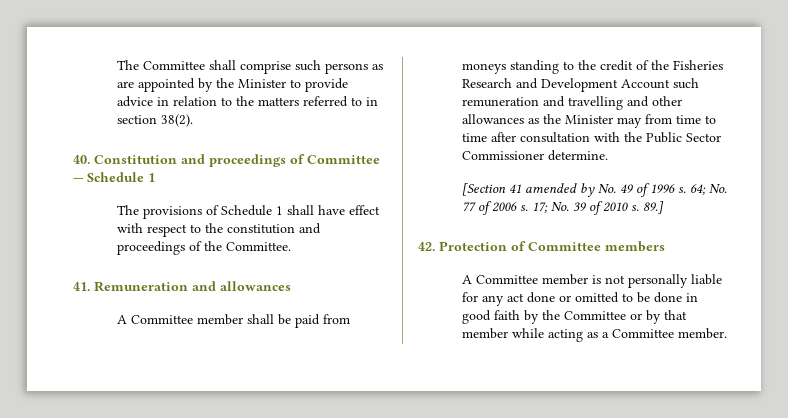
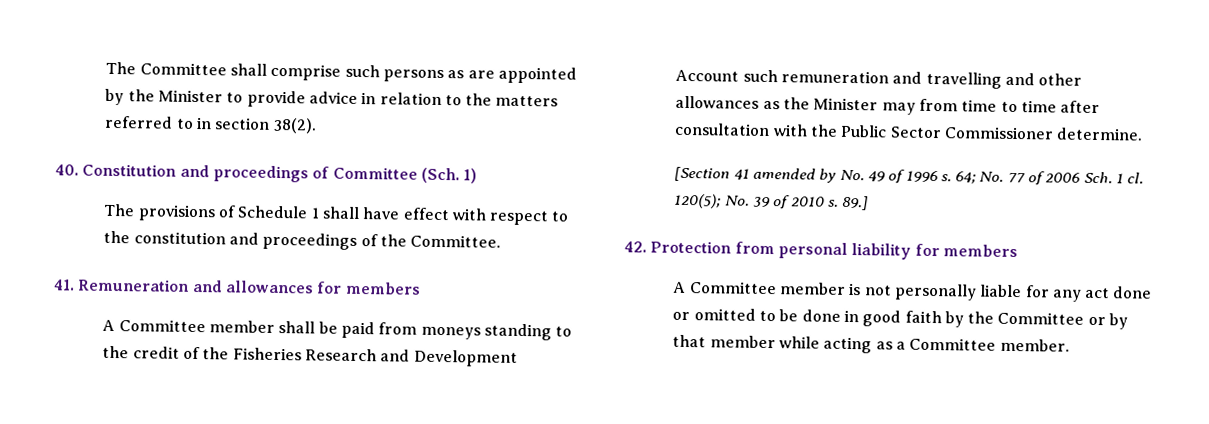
- 40. Constitution and proceedings of Committee — Schedule 1
+ 40. Constitution and proceedings of Committee (Sch. 1)
- 41. Remuneration and allowances
+ 41. Remuneration and allowances for members
- 64; No. 77 of 2006 s. 17; No. 39 of 2010 s.
+ 64; No. 77 of 2006 Sch. 1 cl. 120(5); No. 39 of 2010 s.
- 42. Protection of Committee members
+ 42. Protection from personal liability for members

